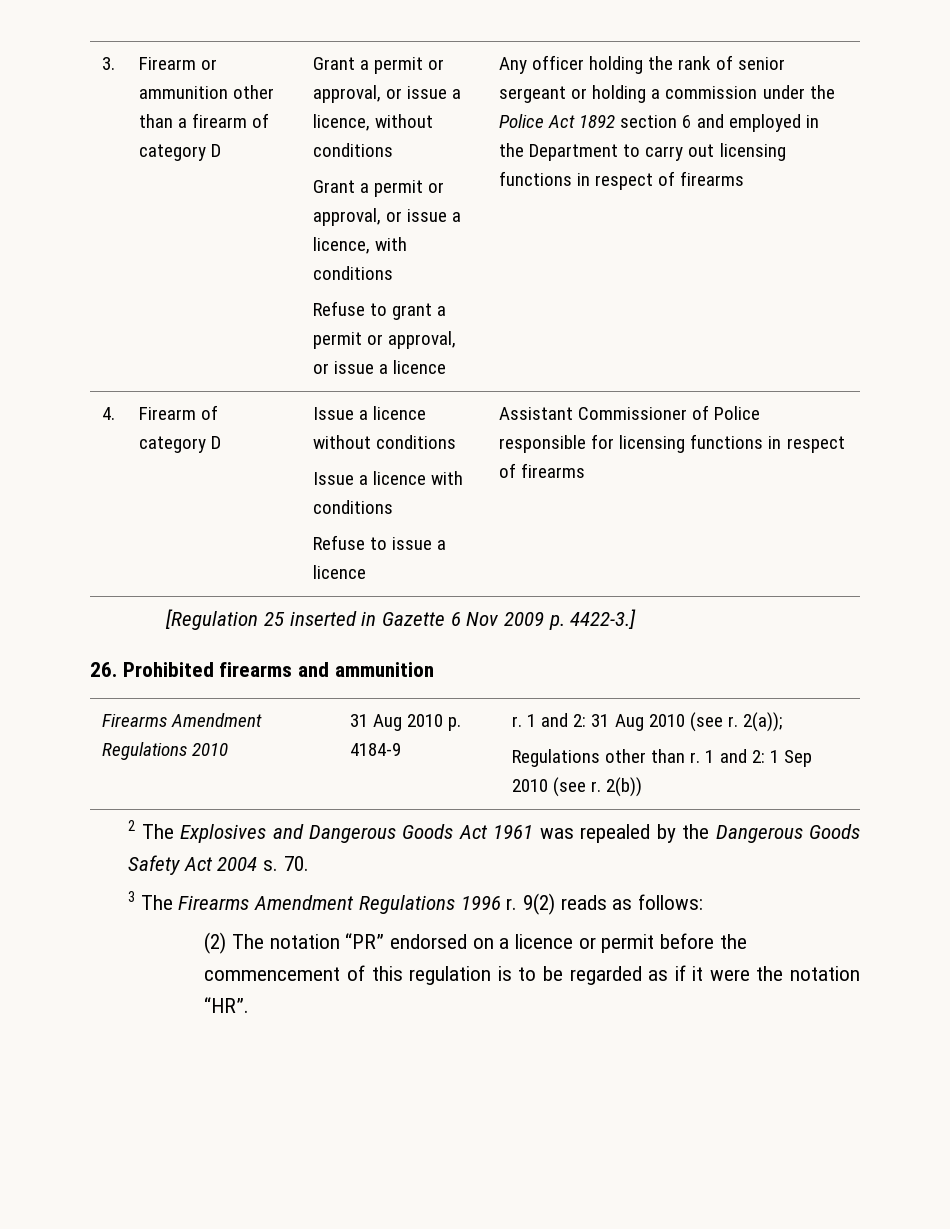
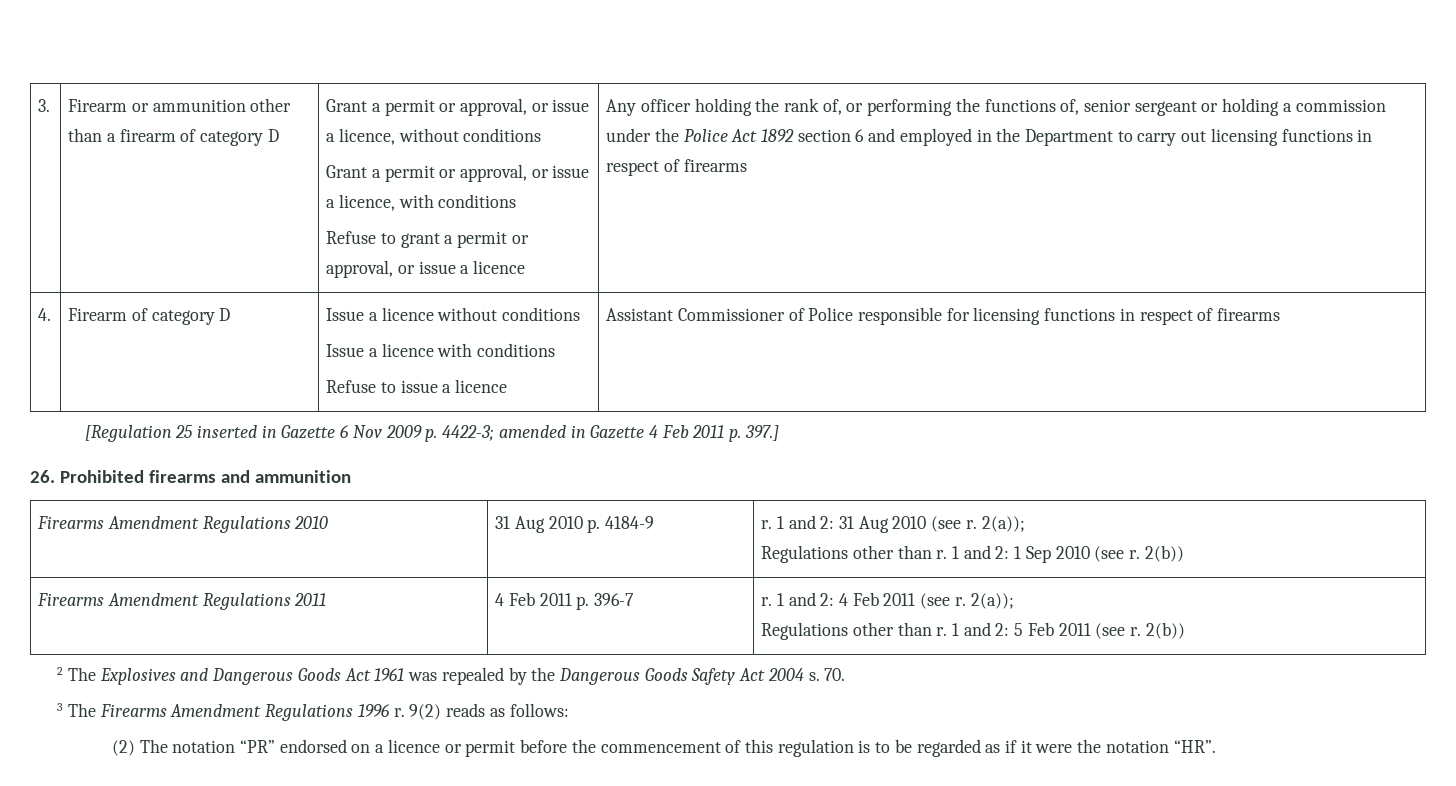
- Any officer holding the rank of senior sergeant or holding a commission under the Police Act 1892 section 6 and employed in the Department to carry out licensing functions in respect of firearms
+ Any officer holding the rank of, or performing the functions of, senior sergeant or holding a commission under the Police Act 1892 section 6 and employed in the Department to carry out licensing functions in respect of firearms
- [Regulation 25 inserted in Gazette 6 Nov 2009 p. 4422-3.]
+ [Regulation 25 inserted in Gazette 6 Nov 2009 p. 4422-3; amended in Gazette 4 Feb 2011 p. 397.]
+ Firearms Amendment Regulations 2011 | 4 Feb 2011 p. 396-7 | r. 1 and 2: 4 Feb 2011 (see r. 2(a));
+ Regulations other than r. 1 and 2: 5 Feb 2011 (see r. 2(b))

